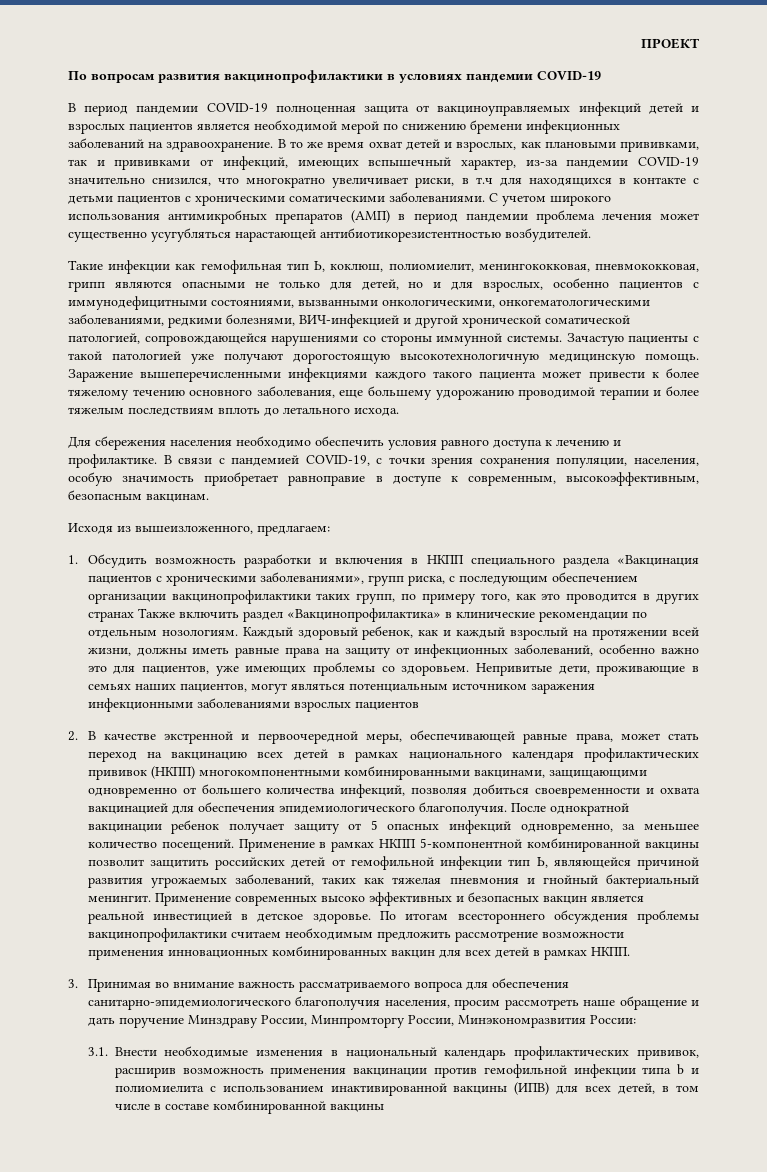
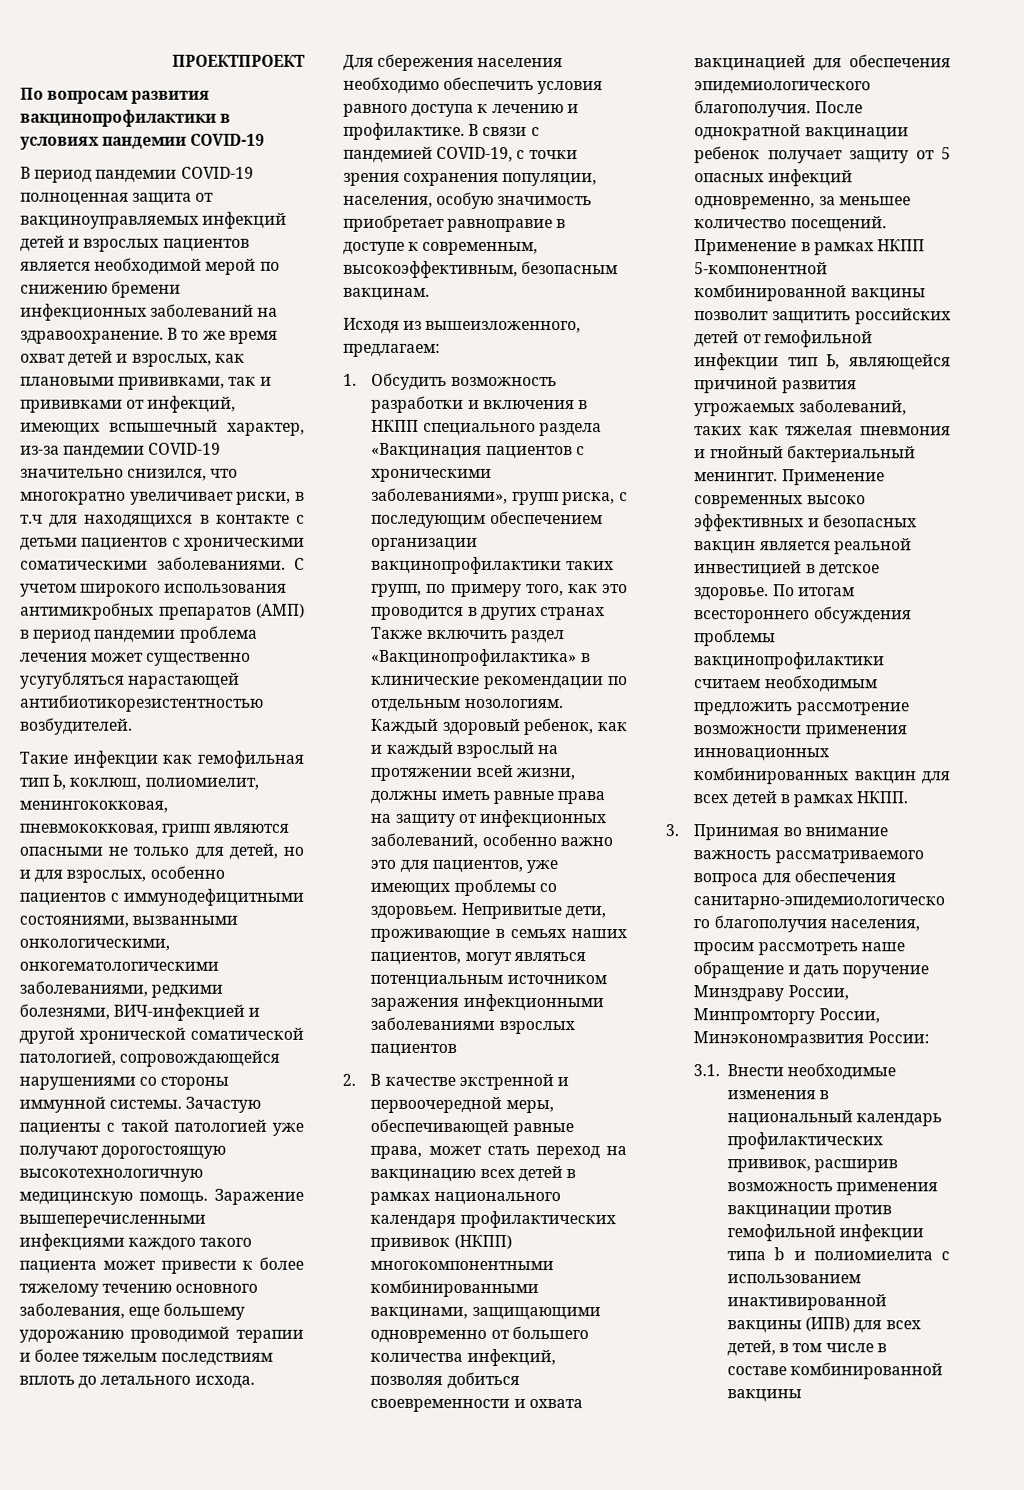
- ПРОЕКТ
+ ПРОЕКТПРОЕКТ

